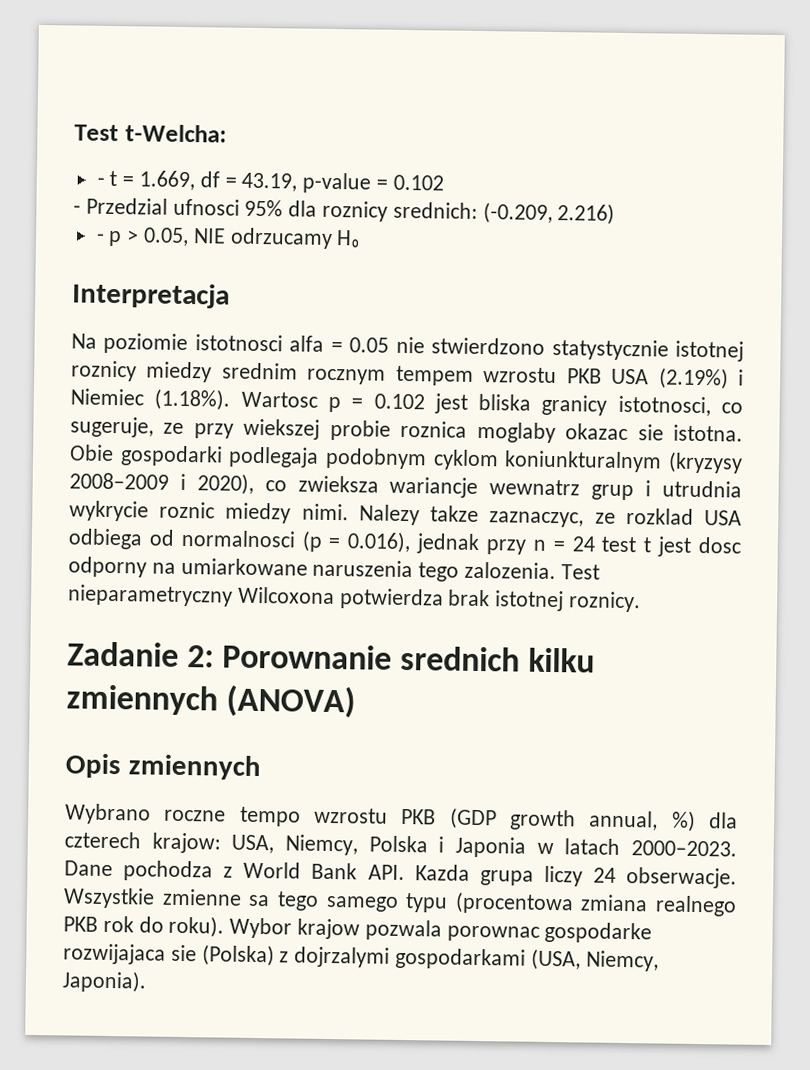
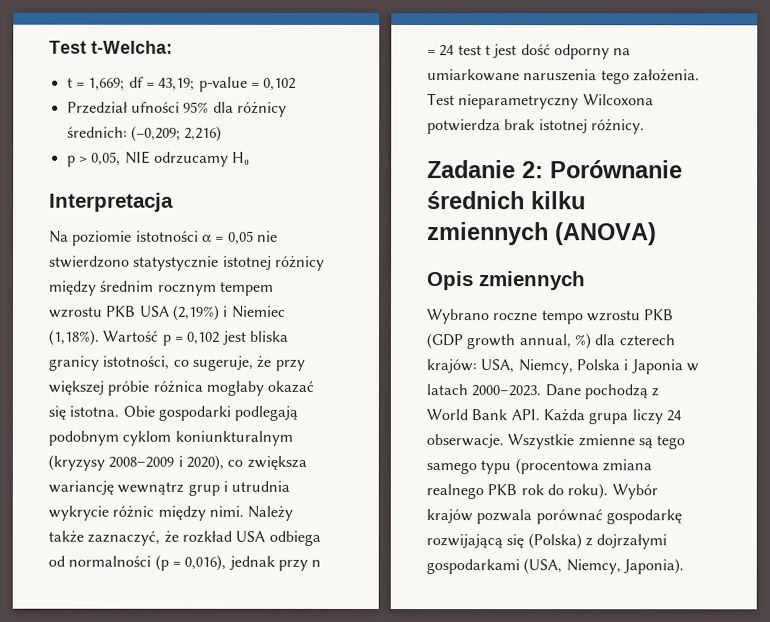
- - t = 1.669, df = 43.19, p-value = 0.102
- - Przedzial ufnosci 95% dla roznicy srednich: (-0.209, 2.216)
- - p > 0.05, NIE odrzucamy H₀
+ t = 1,669; df = 43,19; p-value = 0,102
+ Przedział ufności 95% dla różnicy średnich: (−0,209; 2,216)
+ p > 0,05, NIE odrzucamy H₀
- Na poziomie istotnosci alfa = 0.05 nie stwierdzono statystycznie istotnej roznicy miedzy srednim rocznym tempem wzrostu PKB USA (2.19%) i Niemiec (1.18%). Wartosc p = 0.102 jest bliska granicy istotnosci, co sugeruje, ze przy wiekszej probie roznica moglaby okazac sie istotna.
+ Na poziomie istotności α = 0,05 nie stwierdzono statystycznie istotnej różnicy między średnim rocznym tempem wzrostu PKB USA (2,19%) i Niemiec (1,18%). Wartość p = 0,102 jest bliska granicy istotności, co sugeruje, że przy większej próbie różnica mogłaby okazać się istotna.
- Obie gospodarki podlegaja podobnym cyklom koniunkturalnym (kryzysy 2008–2009 i 2020), co zwieksza wariancje wewnatrz grup i utrudnia wykrycie roznic miedzy nimi. Nalezy takze zaznaczyc, ze rozklad USA odbiega od normalnosci (p = 0.016), jednak przy n = 24 test t jest dosc odporny na umiarkowane naruszenia tego zalozenia.
+ Obie gospodarki podlegają podobnym cyklom koniunkturalnym (kryzysy 2008–2009 i 2020), co zwiększa wariancję wewnątrz grup i utrudnia wykrycie różnic między nimi. Należy także zaznaczyć, że rozkład USA odbiega od normalności (p = 0,016), jednak przy n = 24 test t jest dość odporny na umiarkowane naruszenia tego założenia.
- Test nieparametryczny Wilcoxona potwierdza brak istotnej roznicy.
+ Test nieparametryczny Wilcoxona potwierdza brak istotnej różnicy.
- Zadanie 2: Porownanie srednich kilku zmiennych (ANOVA)
+ Zadanie 2: Porównanie średnich kilku zmiennych (ANOVA)
- Wybrano roczne tempo wzrostu PKB (GDP growth annual, %) dla czterech krajow: USA, Niemcy, Polska i Japonia w latach 2000–2023.
+ Wybrano roczne tempo wzrostu PKB (GDP growth annual, %) dla czterech krajów: USA, Niemcy, Polska i Japonia w latach 2000–2023.
- Dane pochodza z World Bank API. Kazda grupa liczy 24 obserwacje.
+ Dane pochodzą z World Bank API. Każda grupa liczy 24 obserwacje.
- Wszystkie zmienne sa tego samego typu (procentowa zmiana realnego PKB rok do roku).
+ Wszystkie zmienne są tego samego typu (procentowa zmiana realnego PKB rok do roku).
- Wybor krajow pozwala porownac gospodarke rozwijajaca sie (Polska) z dojrzalymi gospodarkami (USA, Niemcy, Japonia).
+ Wybór krajów pozwala porównać gospodarkę rozwijającą się (Polska) z dojrzałymi gospodarkami (USA, Niemcy, Japonia).

